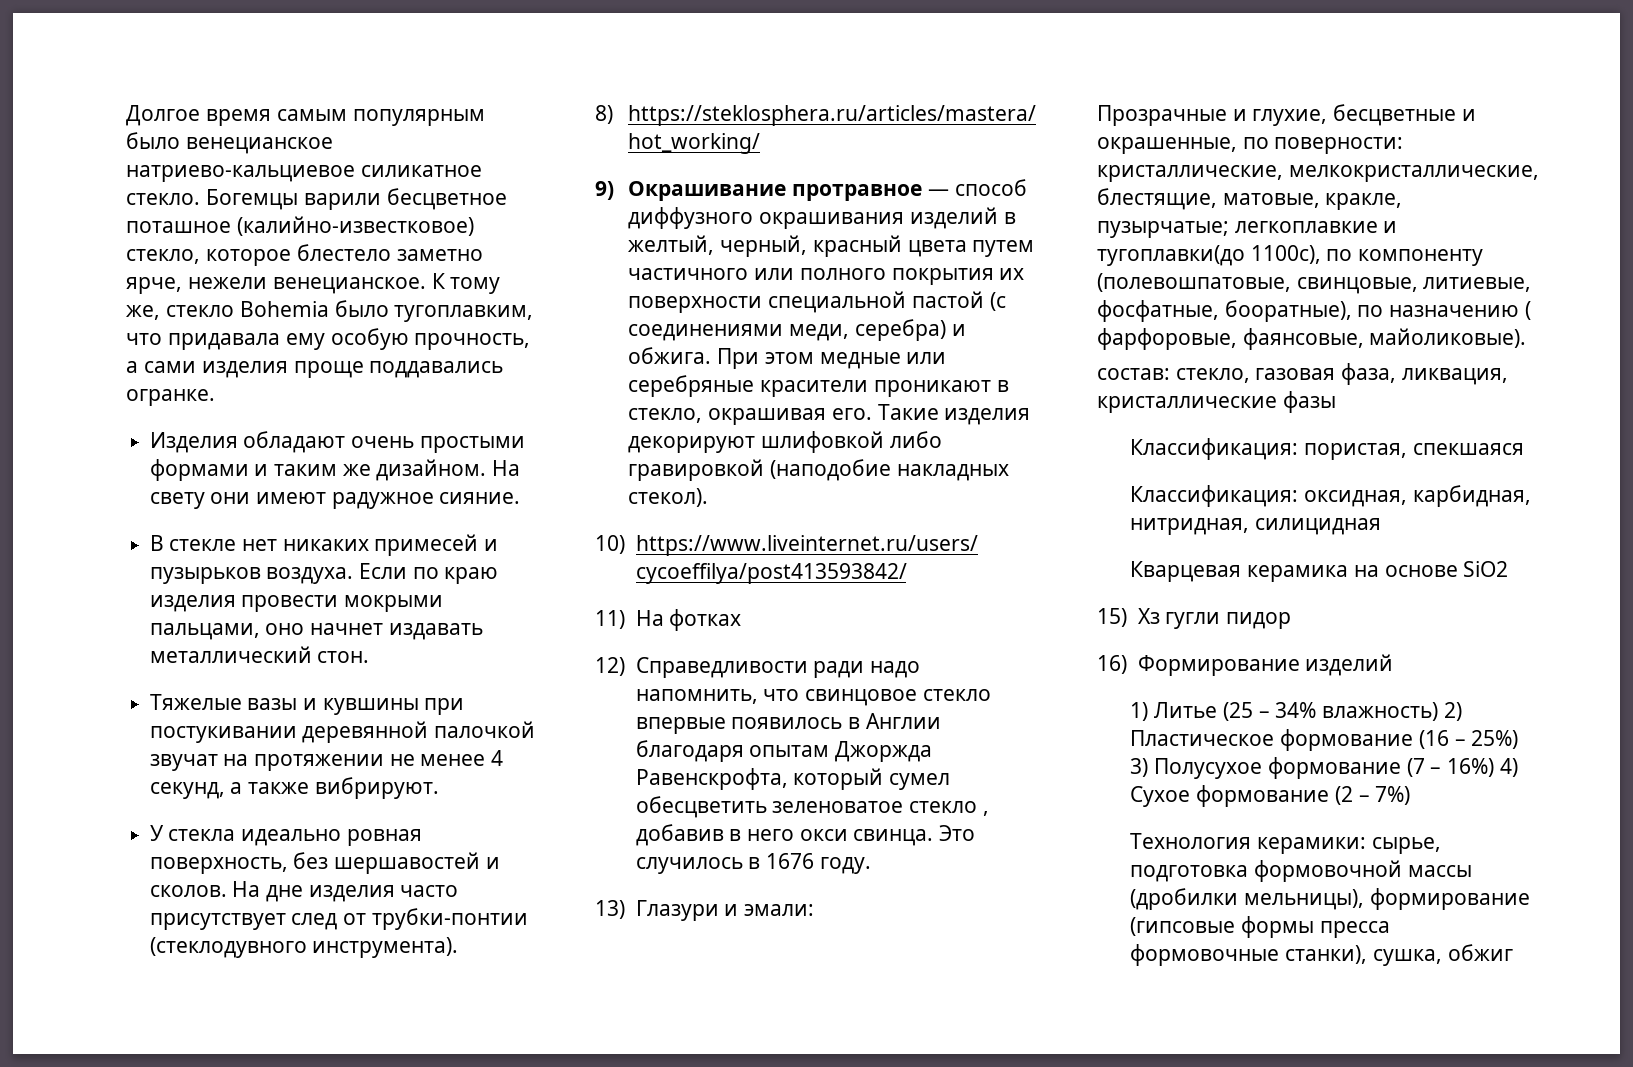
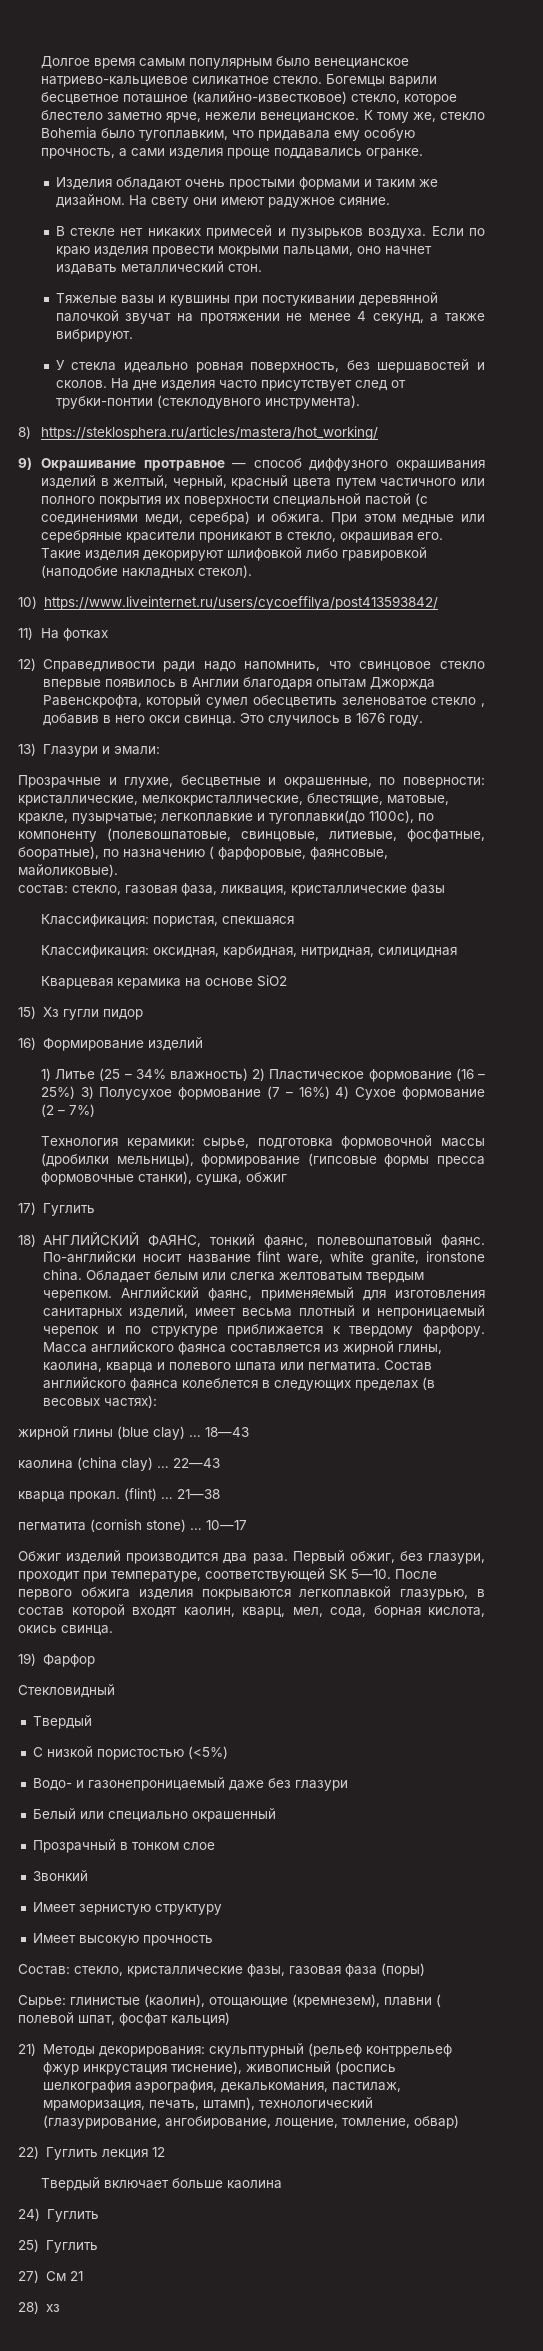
+ 17) Гуглить
+ 18) АНГЛИЙСКИЙ ФАЯНС, тонкий фаянс, полевошпатовый фаянс. По-английски носит название flint ware, white granite, ironstone china. Обладает белым или слегка желтоватым твердым черепком. Английский фаянс, применяемый для изготовления санитарных изделий, имеет весьма плотный и непроницаемый черепок и по структуре приближается к твердому фарфору. Масса английского фаянса составляется из жирной глины, каолина, кварца и полевого шпата или пегматита. Состав английского фаянса колеблется в следующих пределах (в весовых частях):
+ жирной глины (blue clay) … 18—43
+ каолина (china clay) … 22—43
+ кварца прокал. (flint) … 21—38
+ пегматита (cornish stone) … 10—17
+ Обжиг изделий производится два раза. Первый обжиг, без глазури, проходит при температуре, соответствующей SK 5—10. После первого обжига изделия покрываются легкоплавкой глазурью, в состав которой входят каолин, кварц, мел, сода, борная кислота, окись свинца.
+ 19) Фарфор
+ Стекловидный
+ Твердый
+ С низкой пористостью (<5%)
+ Водо- и газонепроницаемый даже без глазури
+ Белый или специально окрашенный
+ Прозрачный в тонком слое
+ Звонкий
+ Имеет зернистую структуру
+ Имеет высокую прочность
+ Состав: стекло, кристаллические фазы, газовая фаза (поры)
+ Сырье: глинистые (каолин), отощающие (кремнезем), плавни ( полевой шпат, фосфат кальция)
+ 21) Методы декорирования: скульптурный (рельеф контррельеф фжур инкрустация тиснение), живописный (роспись шелкография аэрография, декалькомания, пастилаж, мраморизация, печать, штамп), технологический (глазурирование, ангобирование, лощение, томление, обвар)
+ 22) Гуглить лекция 12
+ Твердый включает больше каолина
+ 24) Гуглить
+ 25) Гуглить
+ 27) См 21
+ 28) хз

